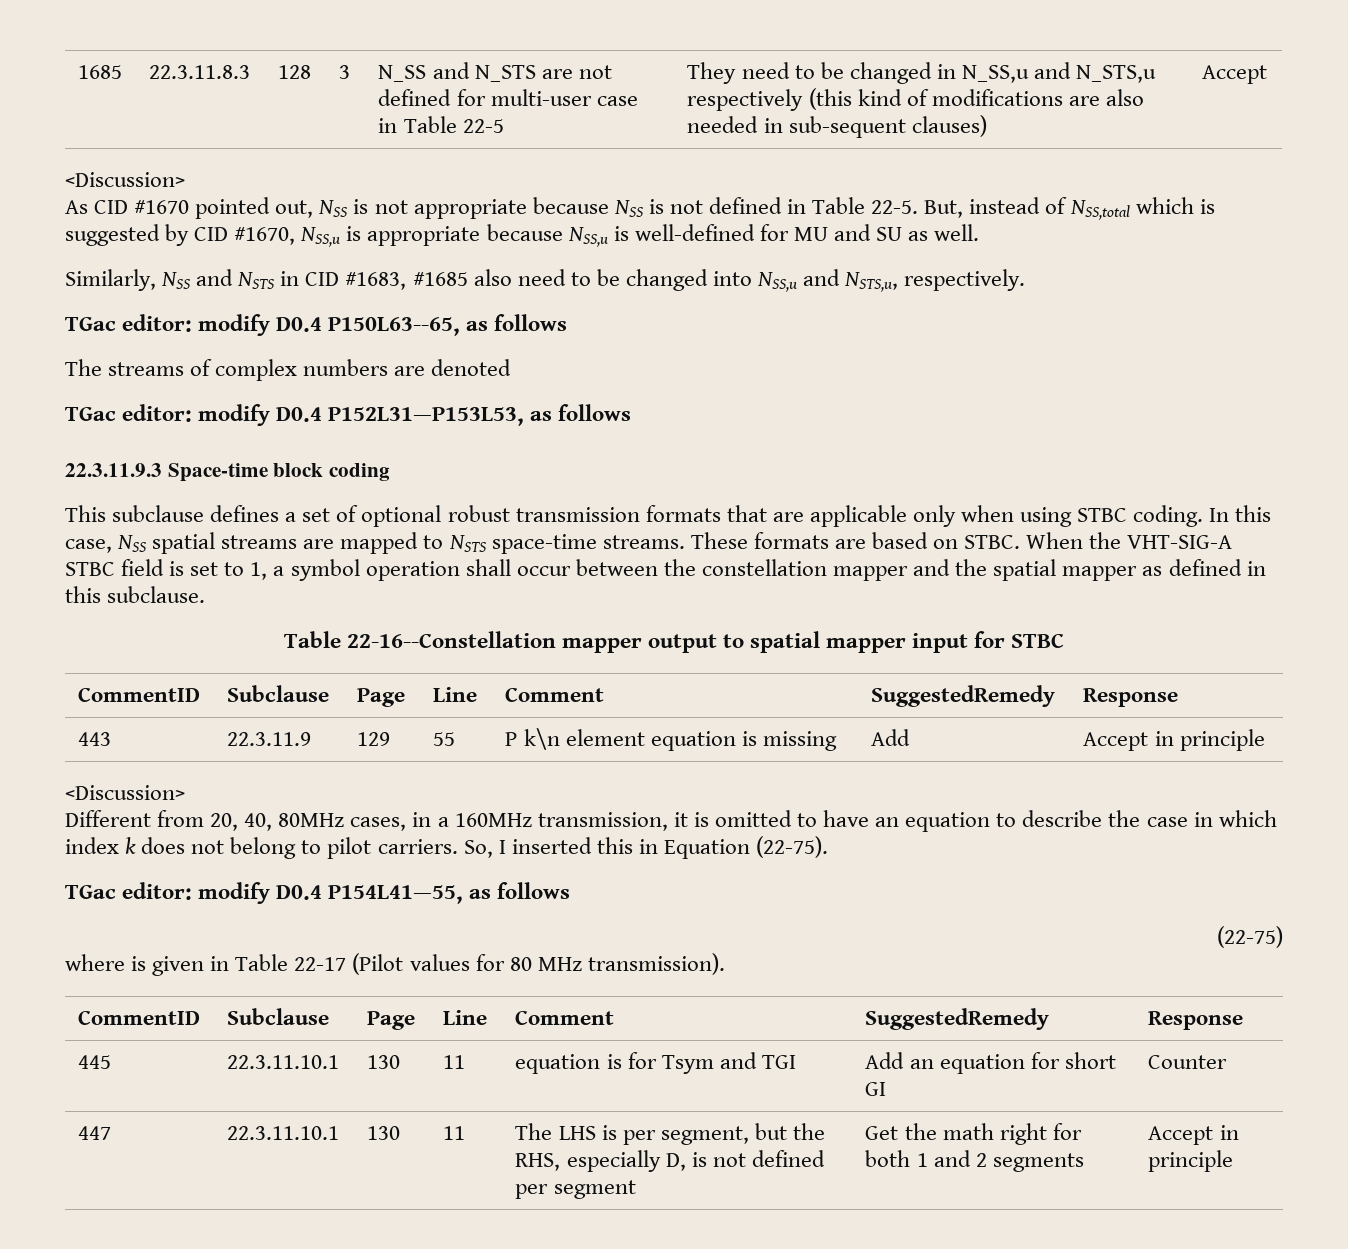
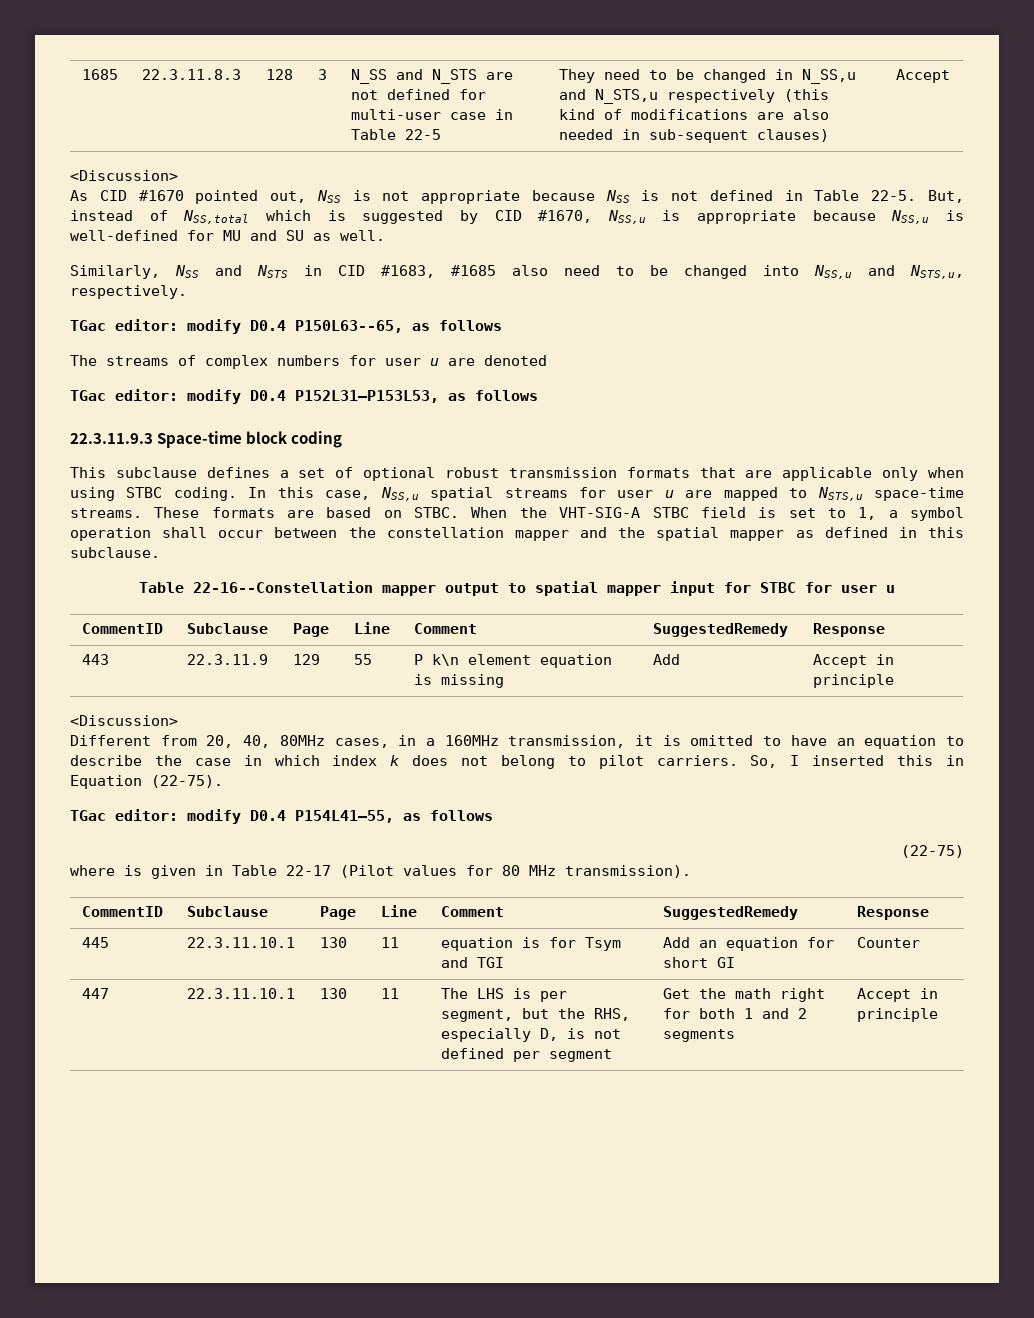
- The streams of complex numbers are denoted
+ The streams of complex numbers for user u are denoted
- In this case, NSS spatial streams are mapped to NSTS space-time streams.
+ In this case, NSS,u spatial streams for user u are mapped to NSTS,u space-time streams.
- Table 22-16--Constellation mapper output to spatial mapper input for STBC
+ Table 22-16--Constellation mapper output to spatial mapper input for STBC for user u

